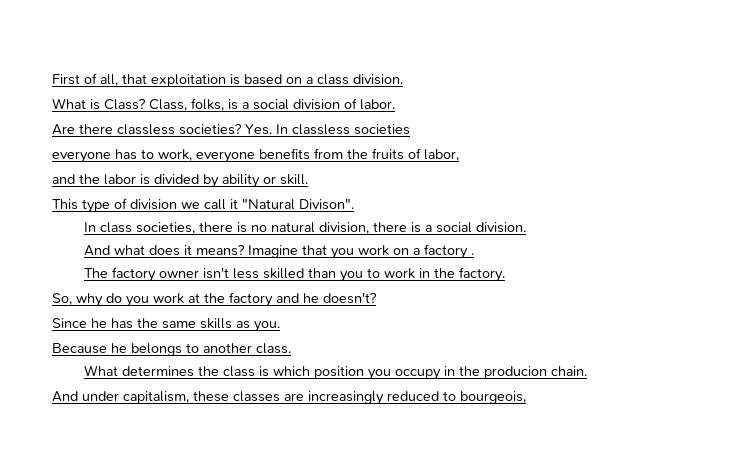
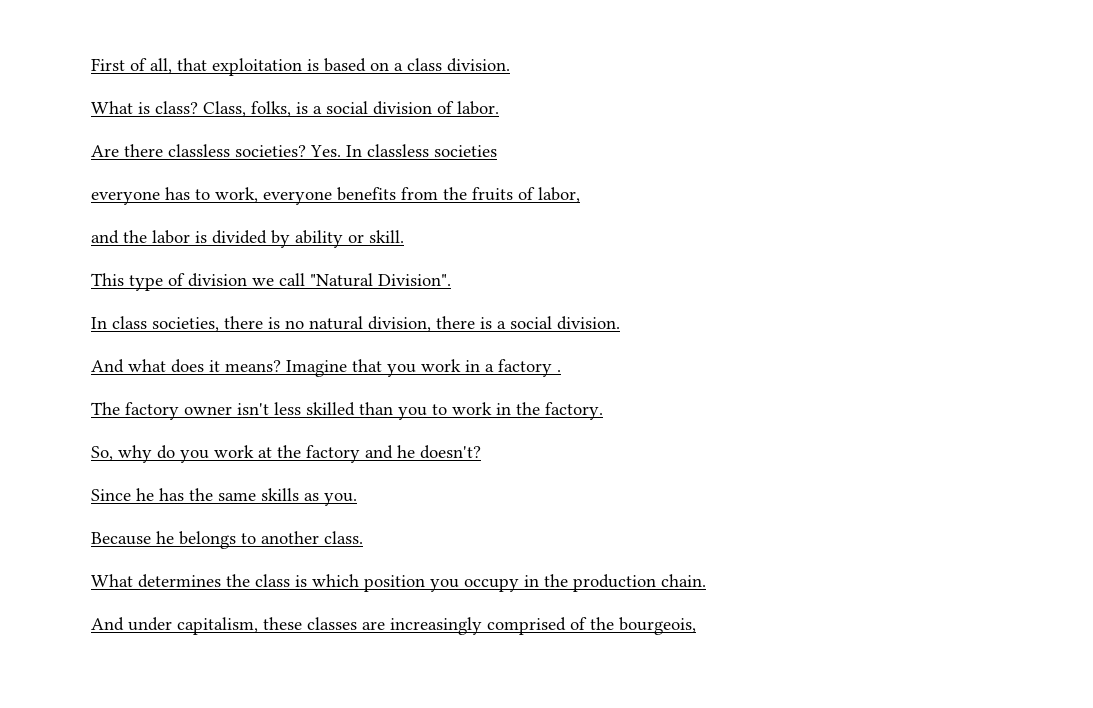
- What is Class?
+ What is class?
- This type of division we call it "Natural Divison".
+ This type of division we call "Natural Division".
- Imagine that you work on a factory .
+ Imagine that you work in a factory .
- What determines the class is which position you occupy in the producion chain.
+ What determines the class is which position you occupy in the production chain.
- And under capitalism, these classes are increasingly reduced to bourgeois,
+ And under capitalism, these classes are increasingly comprised of the bourgeois,

